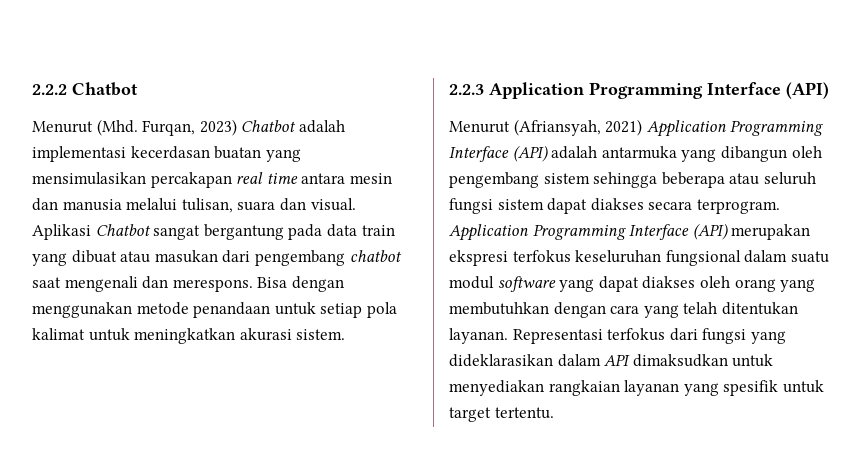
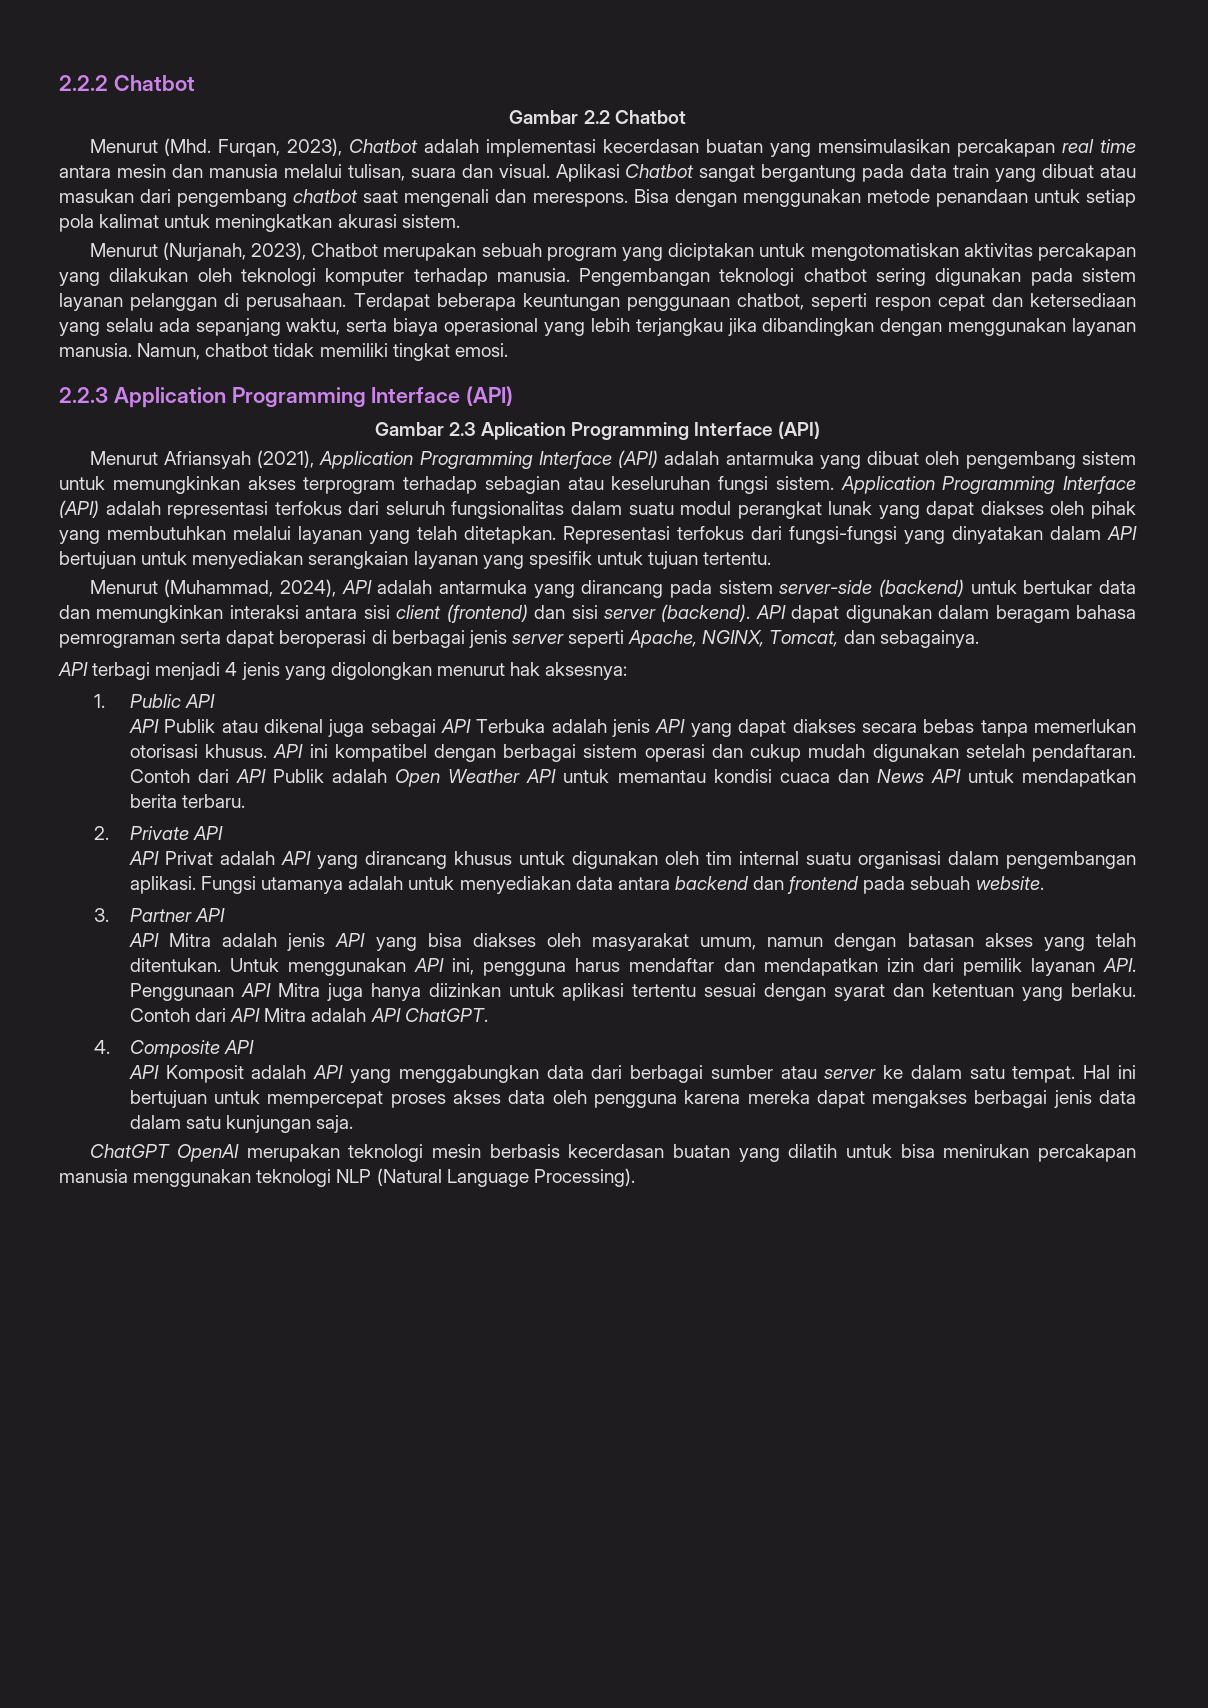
+ Gambar 2.2 Chatbot
- Menurut (Mhd. Furqan, 2023) Chatbot adalah implementasi kecerdasan buatan yang mensimulasikan percakapan real time antara mesin dan manusia melalui tulisan, suara dan visual.
+ Menurut (Mhd. Furqan, 2023), Chatbot adalah implementasi kecerdasan buatan yang mensimulasikan percakapan real time antara mesin dan manusia melalui tulisan, suara dan visual.
+ Menurut (Nurjanah, 2023), Chatbot merupakan sebuah program yang diciptakan untuk mengotomatiskan aktivitas percakapan yang dilakukan oleh teknologi komputer terhadap manusia. Pengembangan teknologi chatbot sering digunakan pada sistem layanan pelanggan di perusahaan. Terdapat beberapa keuntungan penggunaan chatbot, seperti respon cepat dan ketersediaan yang selalu ada sepanjang waktu, serta biaya operasional yang lebih terjangkau jika dibandingkan dengan menggunakan layanan manusia. Namun, chatbot tidak memiliki tingkat emosi.
- Menurut (Afriansyah, 2021) Application Programming Interface (API) adalah antarmuka yang dibangun oleh pengembang sistem sehingga beberapa atau seluruh fungsi sistem dapat diakses secara terprogram. Application Programming Interface (API) merupakan ekspresi terfokus keseluruhan fungsional dalam suatu modul software yang dapat diakses oleh orang yang membutuhkan dengan cara yang telah ditentukan layanan. Representasi terfokus dari fungsi yang dideklarasikan dalam API dimaksudkan untuk menyediakan rangkaian layanan yang spesifik untuk target tertentu.
+ Gambar 2.3 Aplication Programming Interface (API)
+ Menurut Afriansyah (2021), Application Programming Interface (API) adalah antarmuka yang dibuat oleh pengembang sistem untuk memungkinkan akses terprogram terhadap sebagian atau keseluruhan fungsi sistem. Application Programming Interface (API) adalah representasi terfokus dari seluruh fungsionalitas dalam suatu modul perangkat lunak yang dapat diakses oleh pihak yang membutuhkan melalui layanan yang telah ditetapkan. Representasi terfokus dari fungsi-fungsi yang dinyatakan dalam API bertujuan untuk menyediakan serangkaian layanan yang spesifik untuk tujuan tertentu.
+ Menurut (Muhammad, 2024), API adalah antarmuka yang dirancang pada sistem server-side (backend) untuk bertukar data dan memungkinkan interaksi antara sisi client (frontend) dan sisi server (backend). API dapat digunakan dalam beragam bahasa pemrograman serta dapat beroperasi di berbagai jenis server seperti Apache, NGINX, Tomcat, dan sebagainya.
+ API terbagi menjadi 4 jenis yang digolongkan menurut hak aksesnya:
+ 1. Public API
+ API Publik atau dikenal juga sebagai API Terbuka adalah jenis API yang dapat diakses secara bebas tanpa memerlukan otorisasi khusus. API ini kompatibel dengan berbagai sistem operasi dan cukup mudah digunakan setelah pendaftaran. Contoh dari API Publik adalah Open Weather API untuk memantau kondisi cuaca dan News API untuk mendapatkan berita terbaru.
+ 2. Private API
+ API Privat adalah API yang dirancang khusus untuk digunakan oleh tim internal suatu organisasi dalam pengembangan aplikasi. Fungsi utamanya adalah untuk menyediakan data antara backend dan frontend pada sebuah website.
+ 3. Partner API
+ API Mitra adalah jenis API yang bisa diakses oleh masyarakat umum, namun dengan batasan akses yang telah ditentukan. Untuk menggunakan API ini, pengguna harus mendaftar dan mendapatkan izin dari pemilik layanan API. Penggunaan API Mitra juga hanya diizinkan untuk aplikasi tertentu sesuai dengan syarat dan ketentuan yang berlaku. Contoh dari API Mitra adalah API ChatGPT.
+ 4. Composite API
+ API Komposit adalah API yang menggabungkan data dari berbagai sumber atau server ke dalam satu tempat. Hal ini bertujuan untuk mempercepat proses akses data oleh pengguna karena mereka dapat mengakses berbagai jenis data dalam satu kunjungan saja.
+ ChatGPT OpenAI merupakan teknologi mesin berbasis kecerdasan buatan yang dilatih untuk bisa menirukan percakapan manusia menggunakan teknologi NLP (Natural Language Processing).

